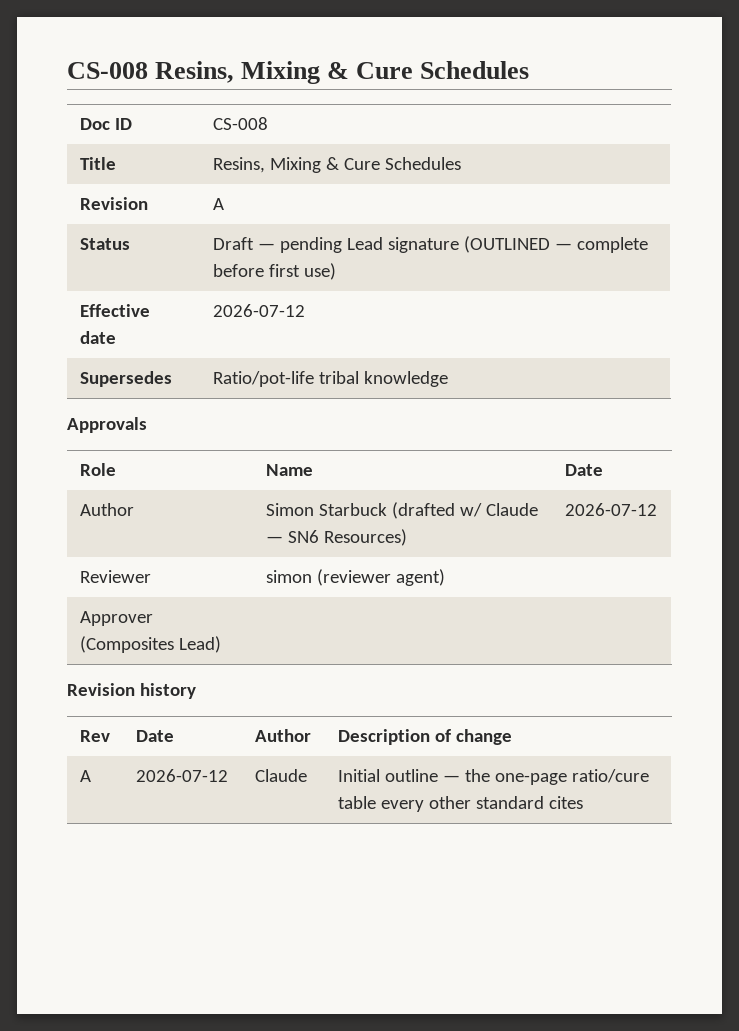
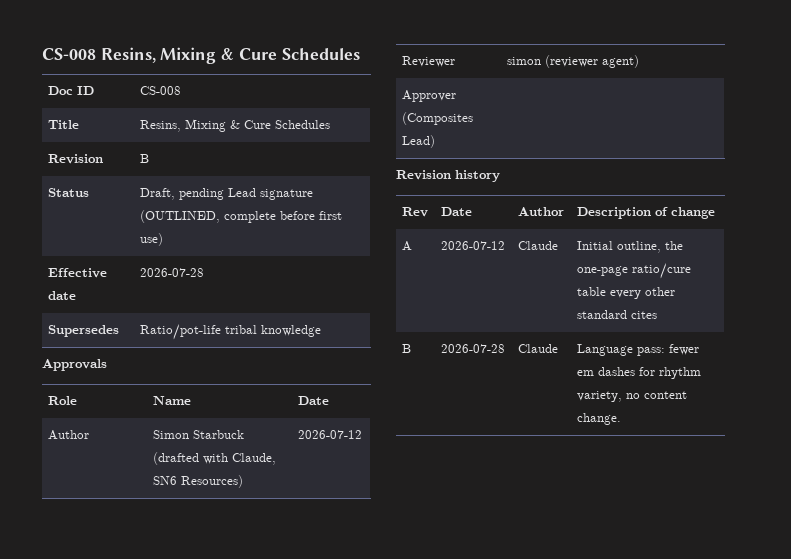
- Revision | A
+ Revision | B
- Status | Draft — pending Lead signature (OUTLINED — complete before first use)
+ Status | Draft, pending Lead signature (OUTLINED, complete before first use)
- Effective date | 2026-07-12
+ Effective date | 2026-07-28
- Author | Simon Starbuck (drafted w/ Claude — SN6 Resources) | 2026-07-12
+ Author | Simon Starbuck (drafted with Claude, SN6 Resources) | 2026-07-12
- A | 2026-07-12 | Claude | Initial outline — the one-page ratio/cure table every other standard cites
+ A | 2026-07-12 | Claude | Initial outline, the one-page ratio/cure table every other standard cites
+ B | 2026-07-28 | Claude | Language pass: fewer em dashes for rhythm variety, no content change.

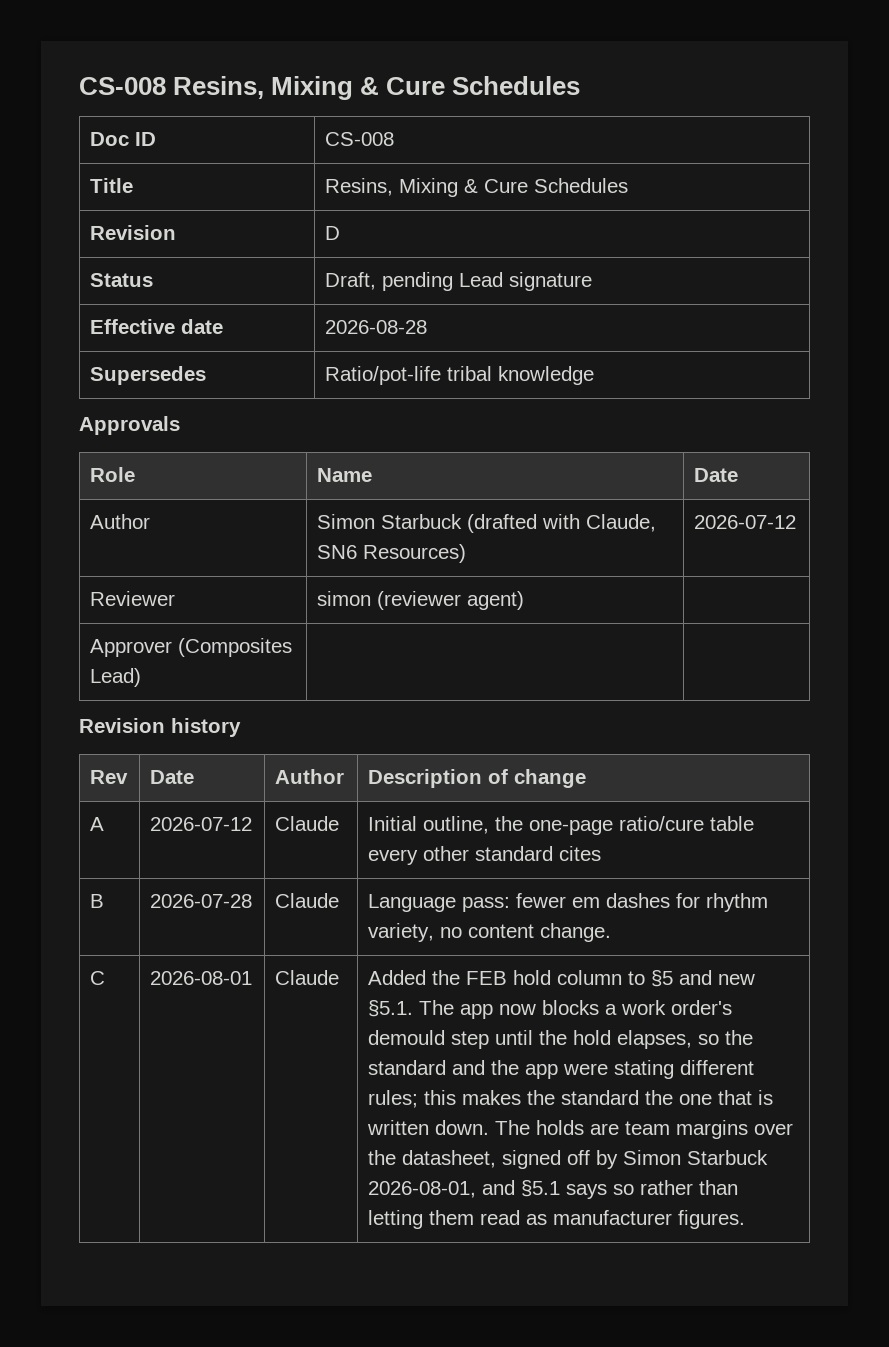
- Revision | B
+ Revision | D
- Status | Draft, pending Lead signature (OUTLINED, complete before first use)
+ Status | Draft, pending Lead signature
- Effective date | 2026-07-28
+ Effective date | 2026-08-28
+ C | 2026-08-01 | Claude | Added the FEB hold column to §5 and new §5.1. The app now blocks a work order's demould step until the hold elapses, so the standard and the app were stating different rules; this makes the standard the one that is written down. The holds are team margins over the datasheet, signed off by Simon Starbuck 2026-08-01, and §5.1 says so rather than letting them read as manufacturer figures.

